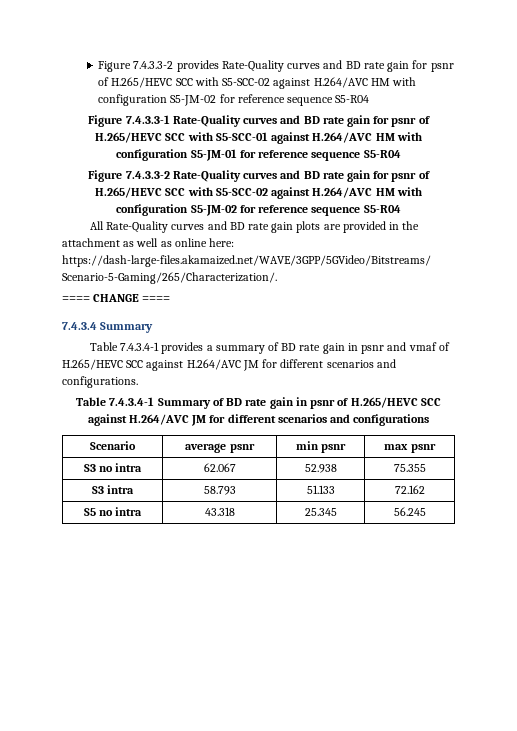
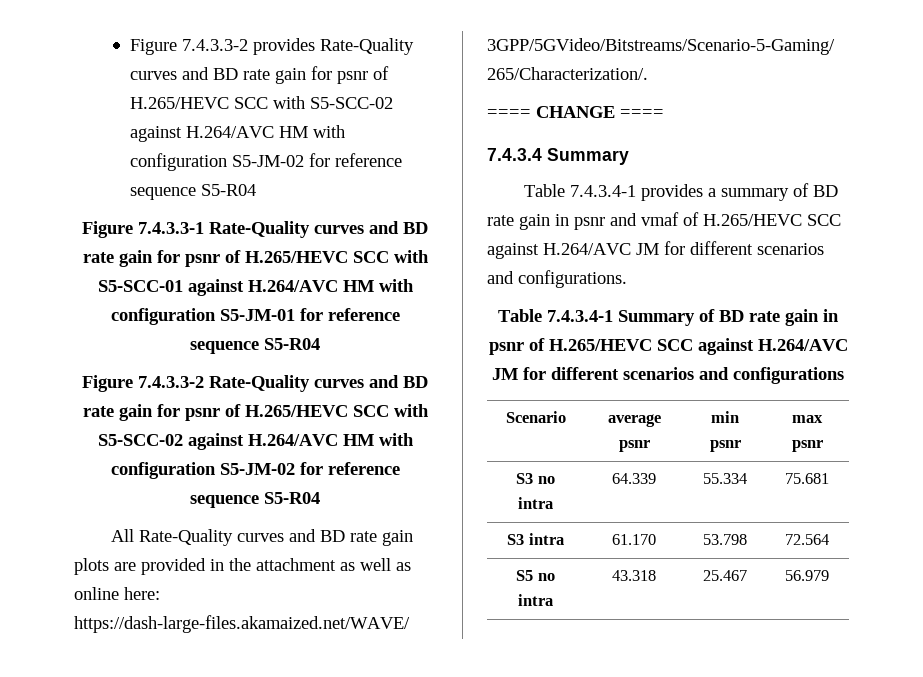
- S3 no intra | 62.067 | 52.938 | 75.355
+ S3 no intra | 64.339 | 55.334 | 75.681
- S3 intra | 58.793 | 51.133 | 72.162
+ S3 intra | 61.170 | 53.798 | 72.564
- S5 no intra | 43.318 | 25.345 | 56.245
+ S5 no intra | 43.318 | 25.467 | 56.979

